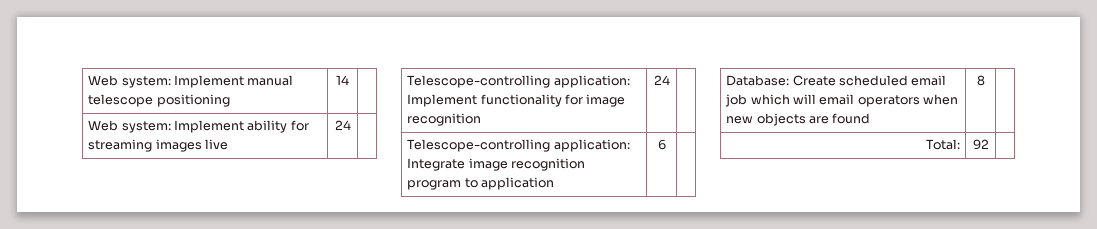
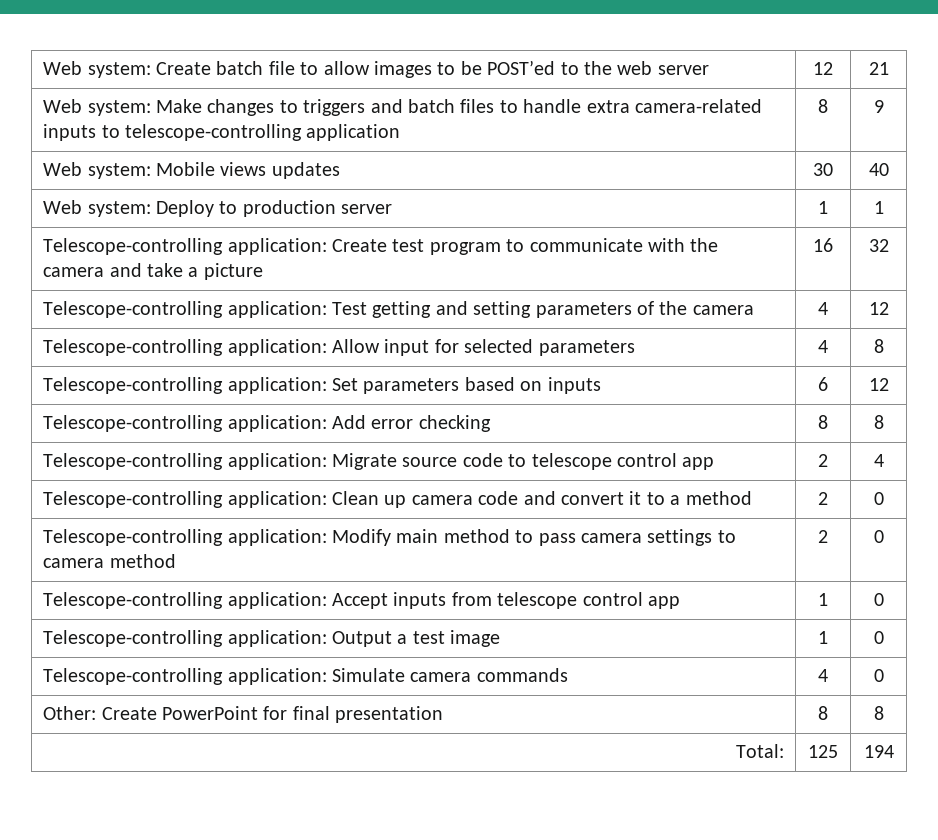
- Web system: Implement manual telescope positioning | 14 |
- Web system: Implement ability for streaming images live | 24 |
- Telescope-controlling application: Implement functionality for image recognition | 24 |
- Telescope-controlling application: Integrate image recognition program to application | 6 |
- Database: Create scheduled email job which will email operators when new objects are found | 8 |
+ Web system: Create batch file to allow images to be POST’ed to the web server | 12 | 21
+ Web system: Make changes to triggers and batch files to handle extra camera-related inputs to telescope-controlling application | 8 | 9
+ Web system: Mobile views updates | 30 | 40
+ Web system: Deploy to production server | 1 | 1
+ Telescope-controlling application: Create test program to communicate with the camera and take a picture | 16 | 32
+ Telescope-controlling application: Test getting and setting parameters of the camera | 4 | 12
+ Telescope-controlling application: Allow input for selected parameters | 4 | 8
+ Telescope-controlling application: Set parameters based on inputs | 6 | 12
+ Telescope-controlling application: Add error checking | 8 | 8
+ Telescope-controlling application: Migrate source code to telescope control app | 2 | 4
+ Telescope-controlling application: Clean up camera code and convert it to a method | 2 | 0
+ Telescope-controlling application: Modify main method to pass camera settings to camera method | 2 | 0
+ Telescope-controlling application: Accept inputs from telescope control app | 1 | 0
+ Telescope-controlling application: Output a test image | 1 | 0
+ Telescope-controlling application: Simulate camera commands | 4 | 0
+ Other: Create PowerPoint for final presentation | 8 | 8
- Total: | 92 |
+ Total: | 125 | 194

